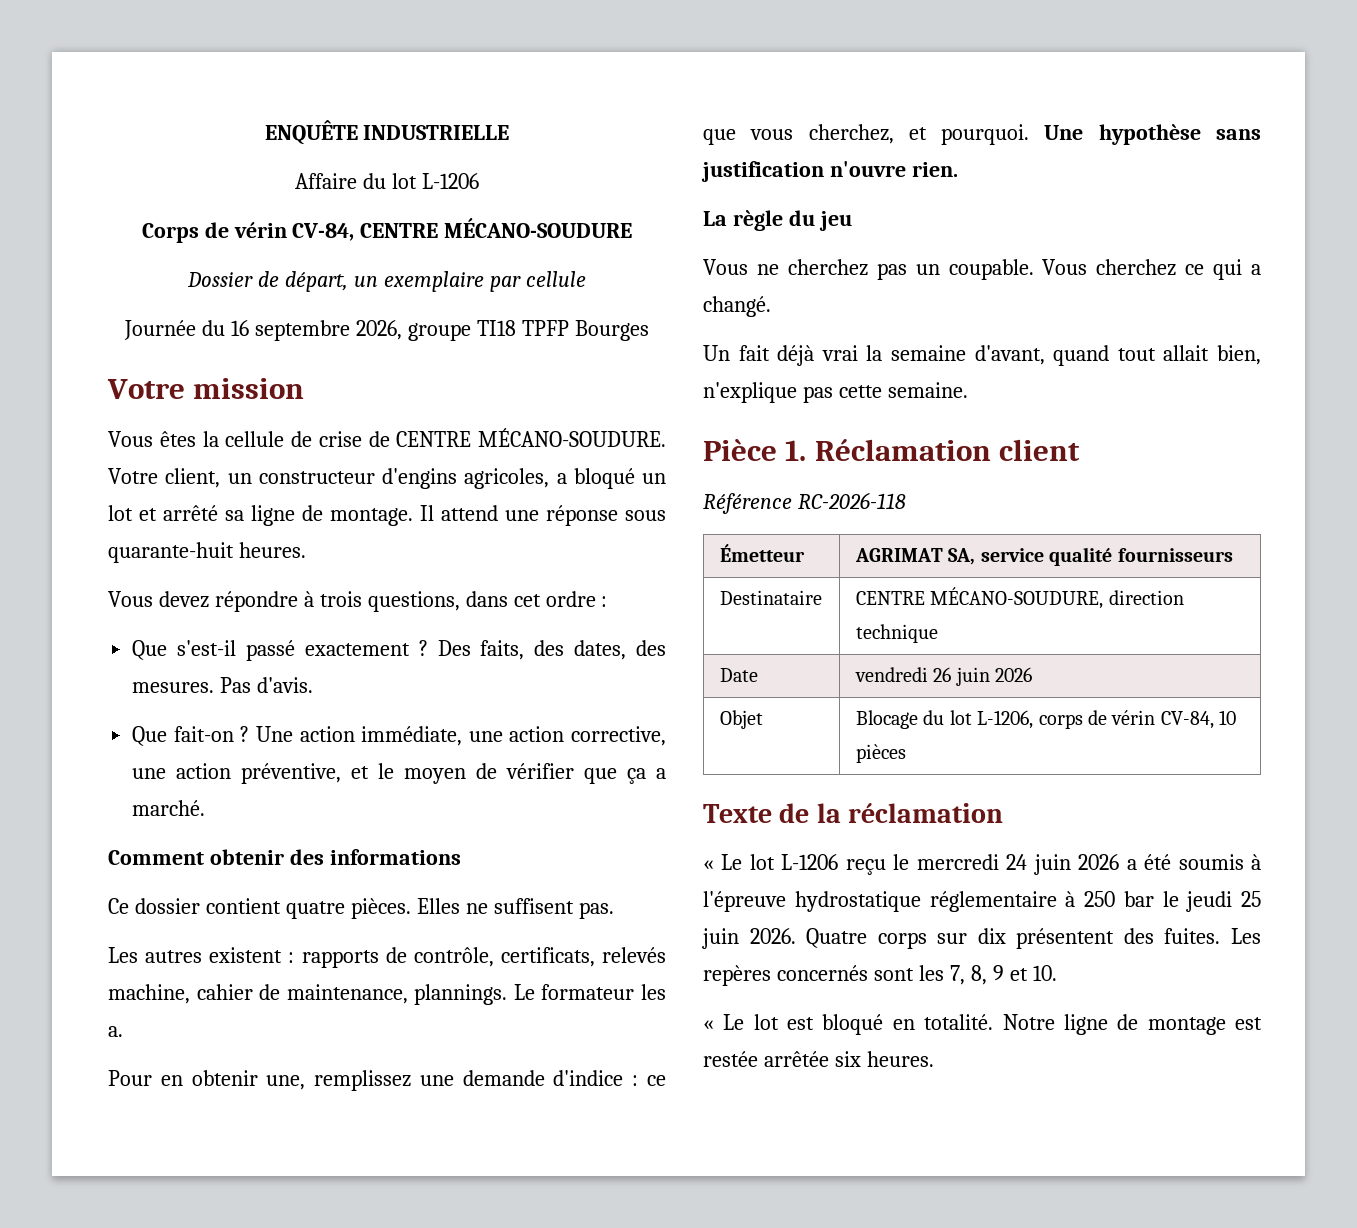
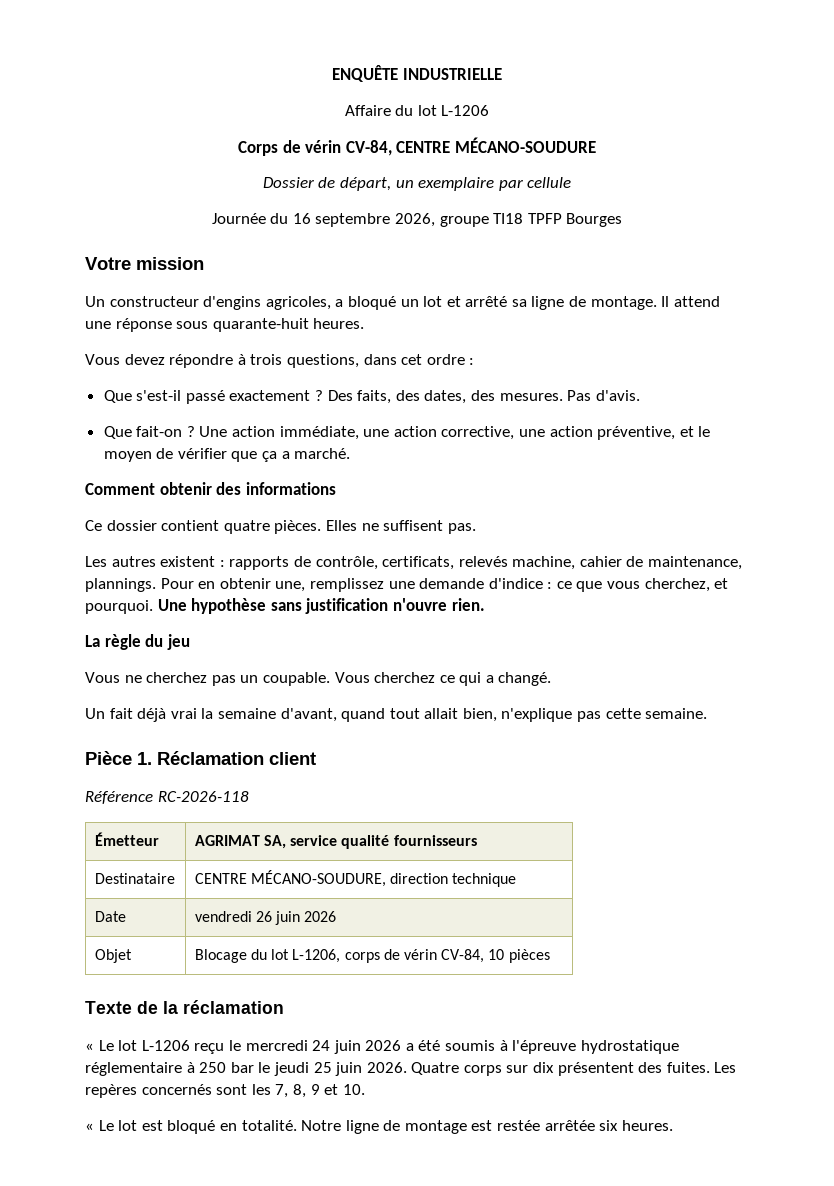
- Vous êtes la cellule de crise de CENTRE MÉCANO-SOUDURE. Votre client, un constructeur d'engins agricoles, a bloqué un lot et arrêté sa ligne de montage.
+ Un constructeur d'engins agricoles, a bloqué un lot et arrêté sa ligne de montage.
- Les autres existent : rapports de contrôle, certificats, relevés machine, cahier de maintenance, plannings. Le formateur les a.
- Pour en obtenir une, remplissez une demande d'indice : ce que vous cherchez, et pourquoi.
+ Les autres existent : rapports de contrôle, certificats, relevés machine, cahier de maintenance, plannings. Pour en obtenir une, remplissez une demande d'indice : ce que vous cherchez, et pourquoi.

